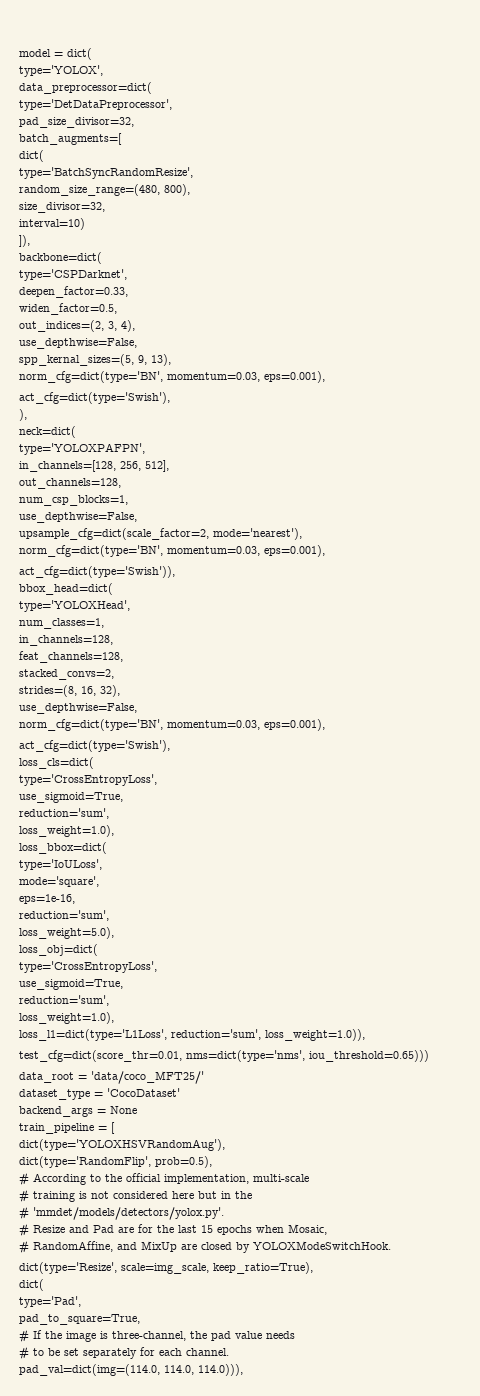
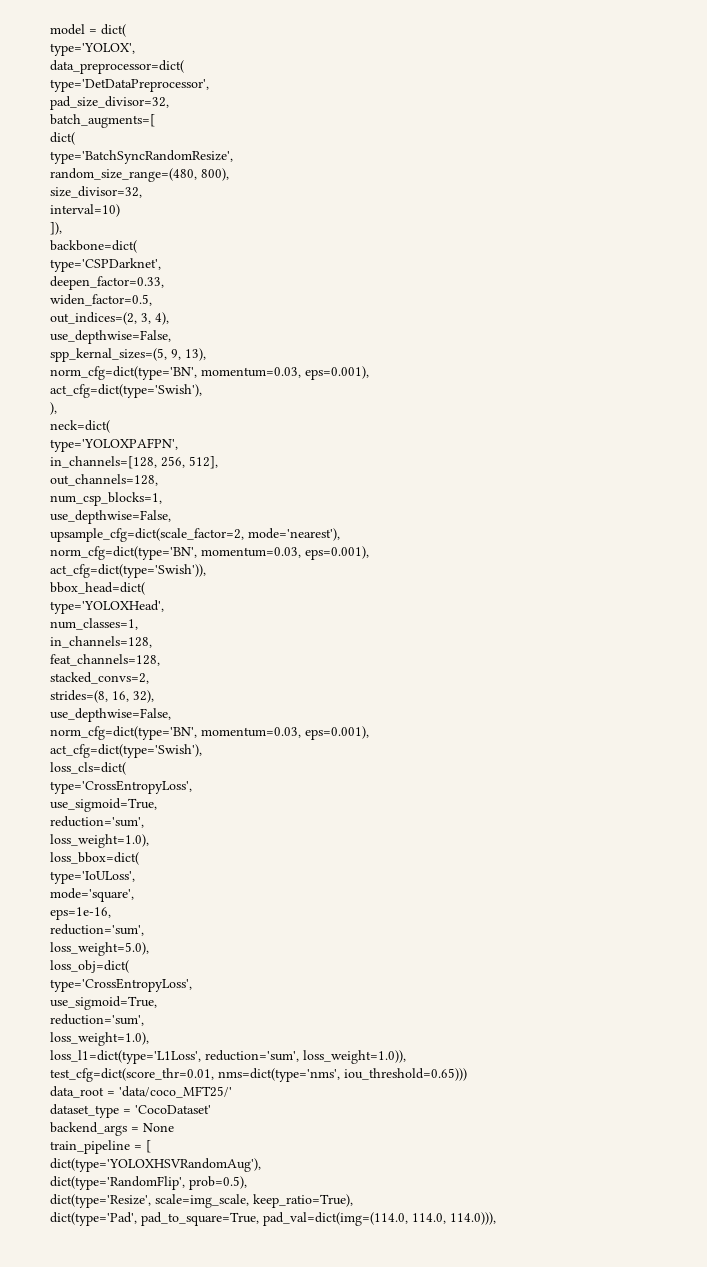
- # According to the official implementation, multi-scale
- # training is not considered here but in the
- # 'mmdet/models/detectors/yolox.py'.
- # Resize and Pad are for the last 15 epochs when Mosaic,
- # RandomAffine, and MixUp are closed by YOLOXModeSwitchHook.
  dict(type='Resize', scale=img_scale, keep_ratio=True),
- dict(
- type='Pad',
- pad_to_square=True,
- # If the image is three-channel, the pad value needs
- # to be set separately for each channel.
- pad_val=dict(img=(114.0, 114.0, 114.0))),
+ dict(type='Pad', pad_to_square=True, pad_val=dict(img=(114.0, 114.0, 114.0))),

